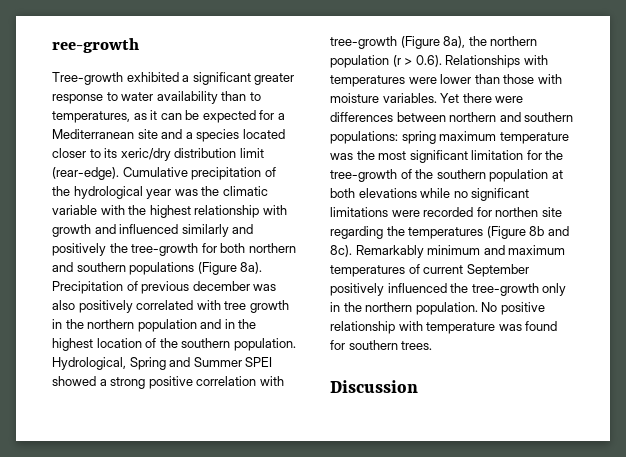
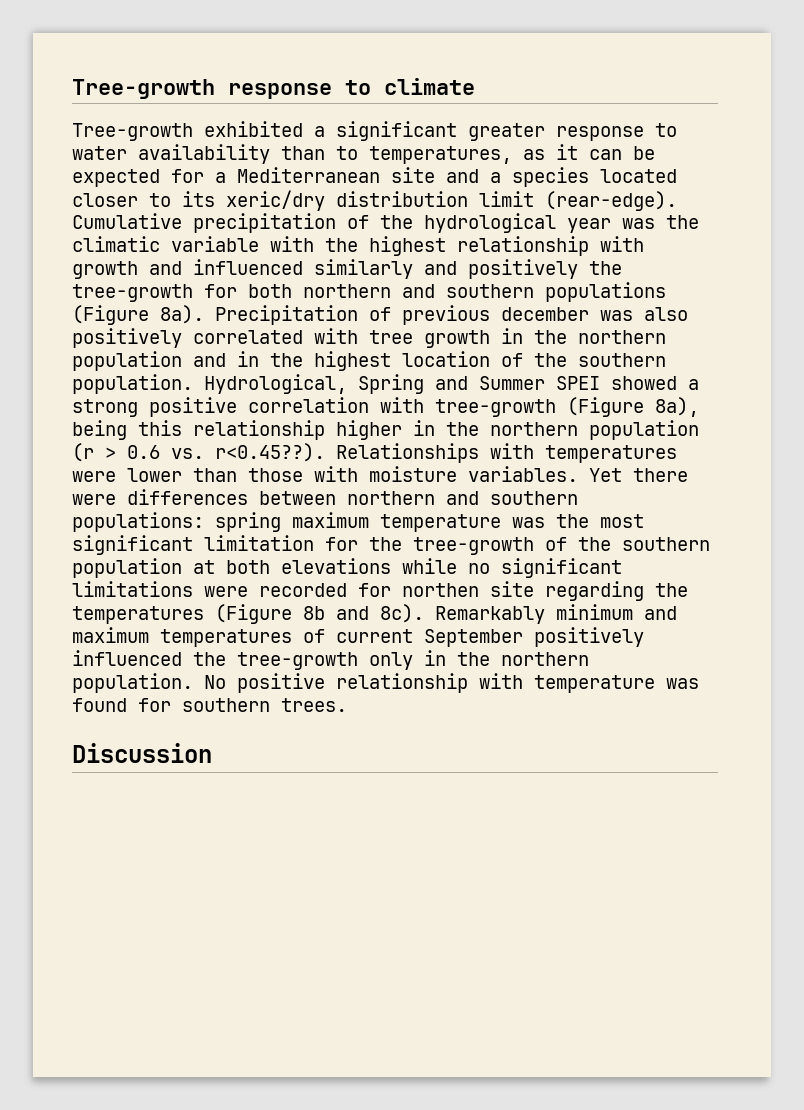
- ree-growth
+ Tree-growth response to climate
- Hydrological, Spring and Summer SPEI showed a strong positive correlation with tree-growth (Figure 8a), the northern population (r > 0.6). Relationships with temperatures were lower than those with moisture variables.
+ Hydrological, Spring and Summer SPEI showed a strong positive correlation with tree-growth (Figure 8a), being this relationship higher in the northern population (r > 0.6 vs. r<0.45??). Relationships with temperatures were lower than those with moisture variables.

